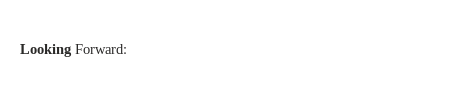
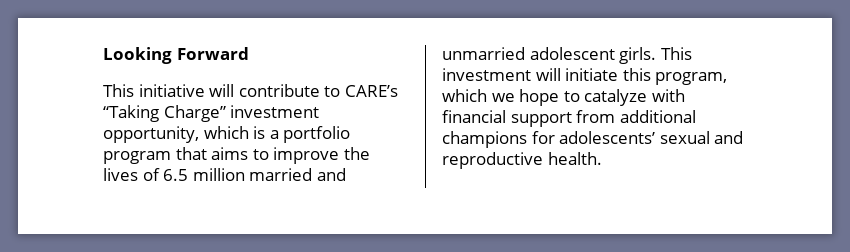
- Looking Forward:
+ Looking Forward
+ This initiative will contribute to CARE’s “Taking Charge” investment opportunity, which is a portfolio program that aims to improve the lives of 6.5 million married and unmarried adolescent girls. This investment will initiate this program, which we hope to catalyze with financial support from additional champions for adolescents’ sexual and reproductive health.

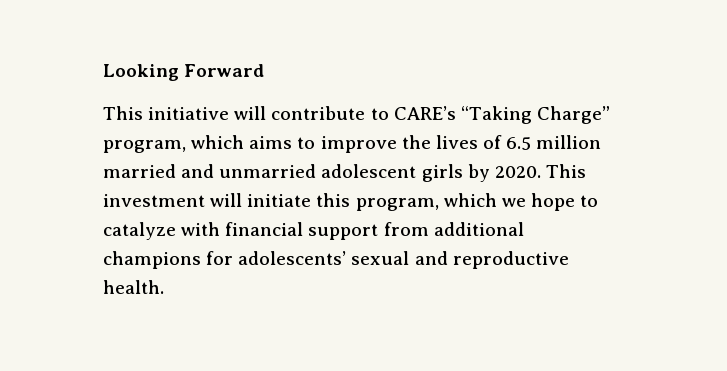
- This initiative will contribute to CARE’s “Taking Charge” investment opportunity, which is a portfolio program that aims to improve the lives of 6.5 million married and unmarried adolescent girls.
+ This initiative will contribute to CARE’s “Taking Charge” program, which aims to improve the lives of 6.5 million married and unmarried adolescent girls by 2020.

